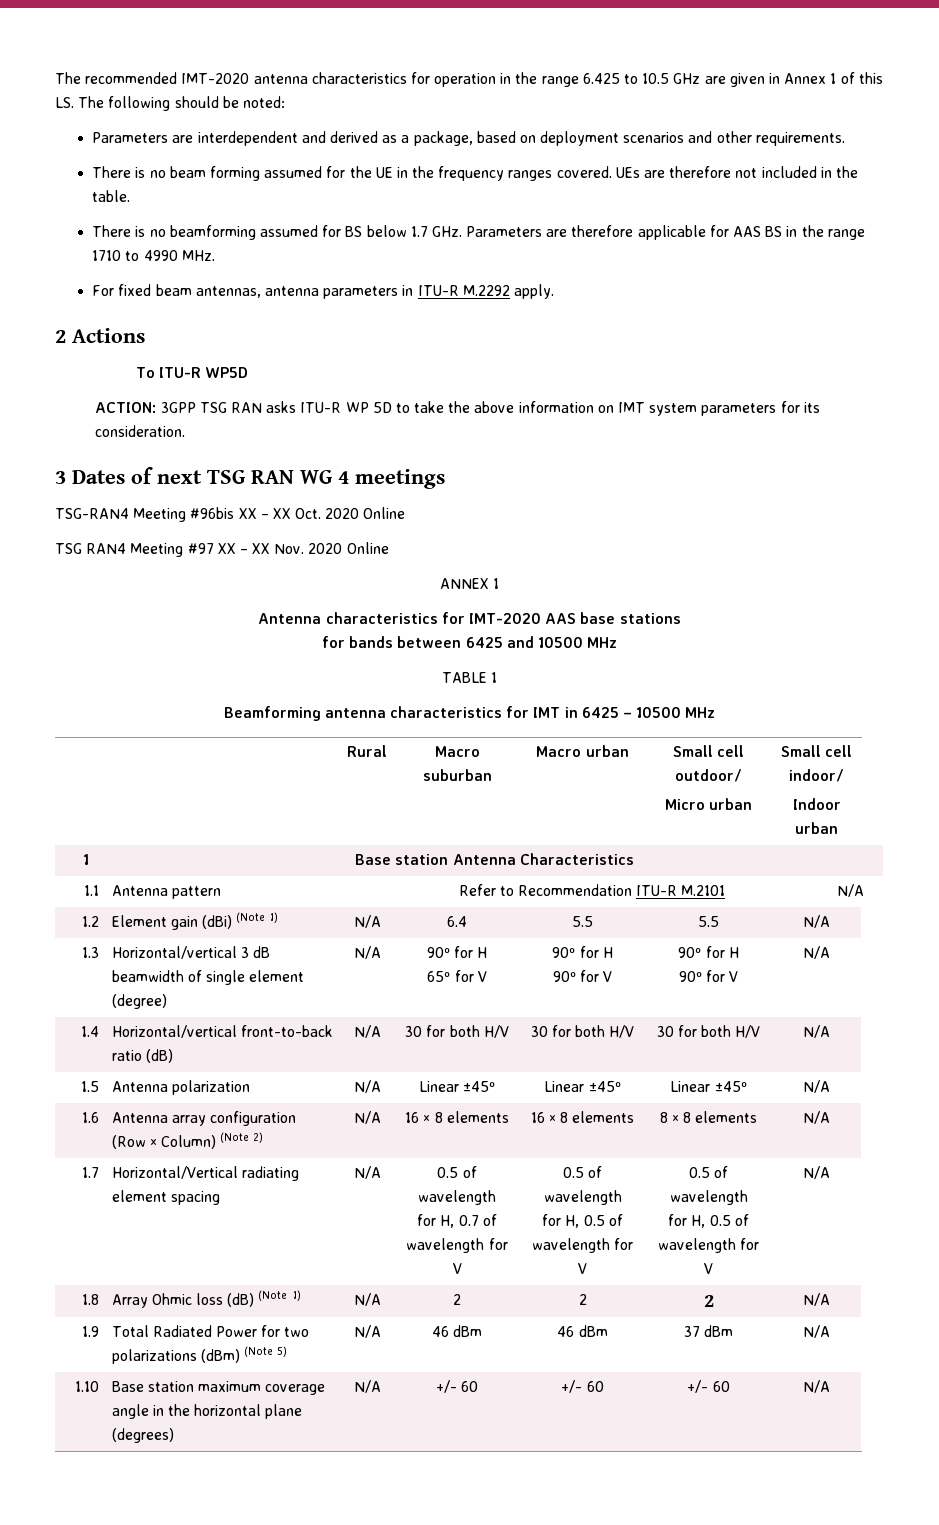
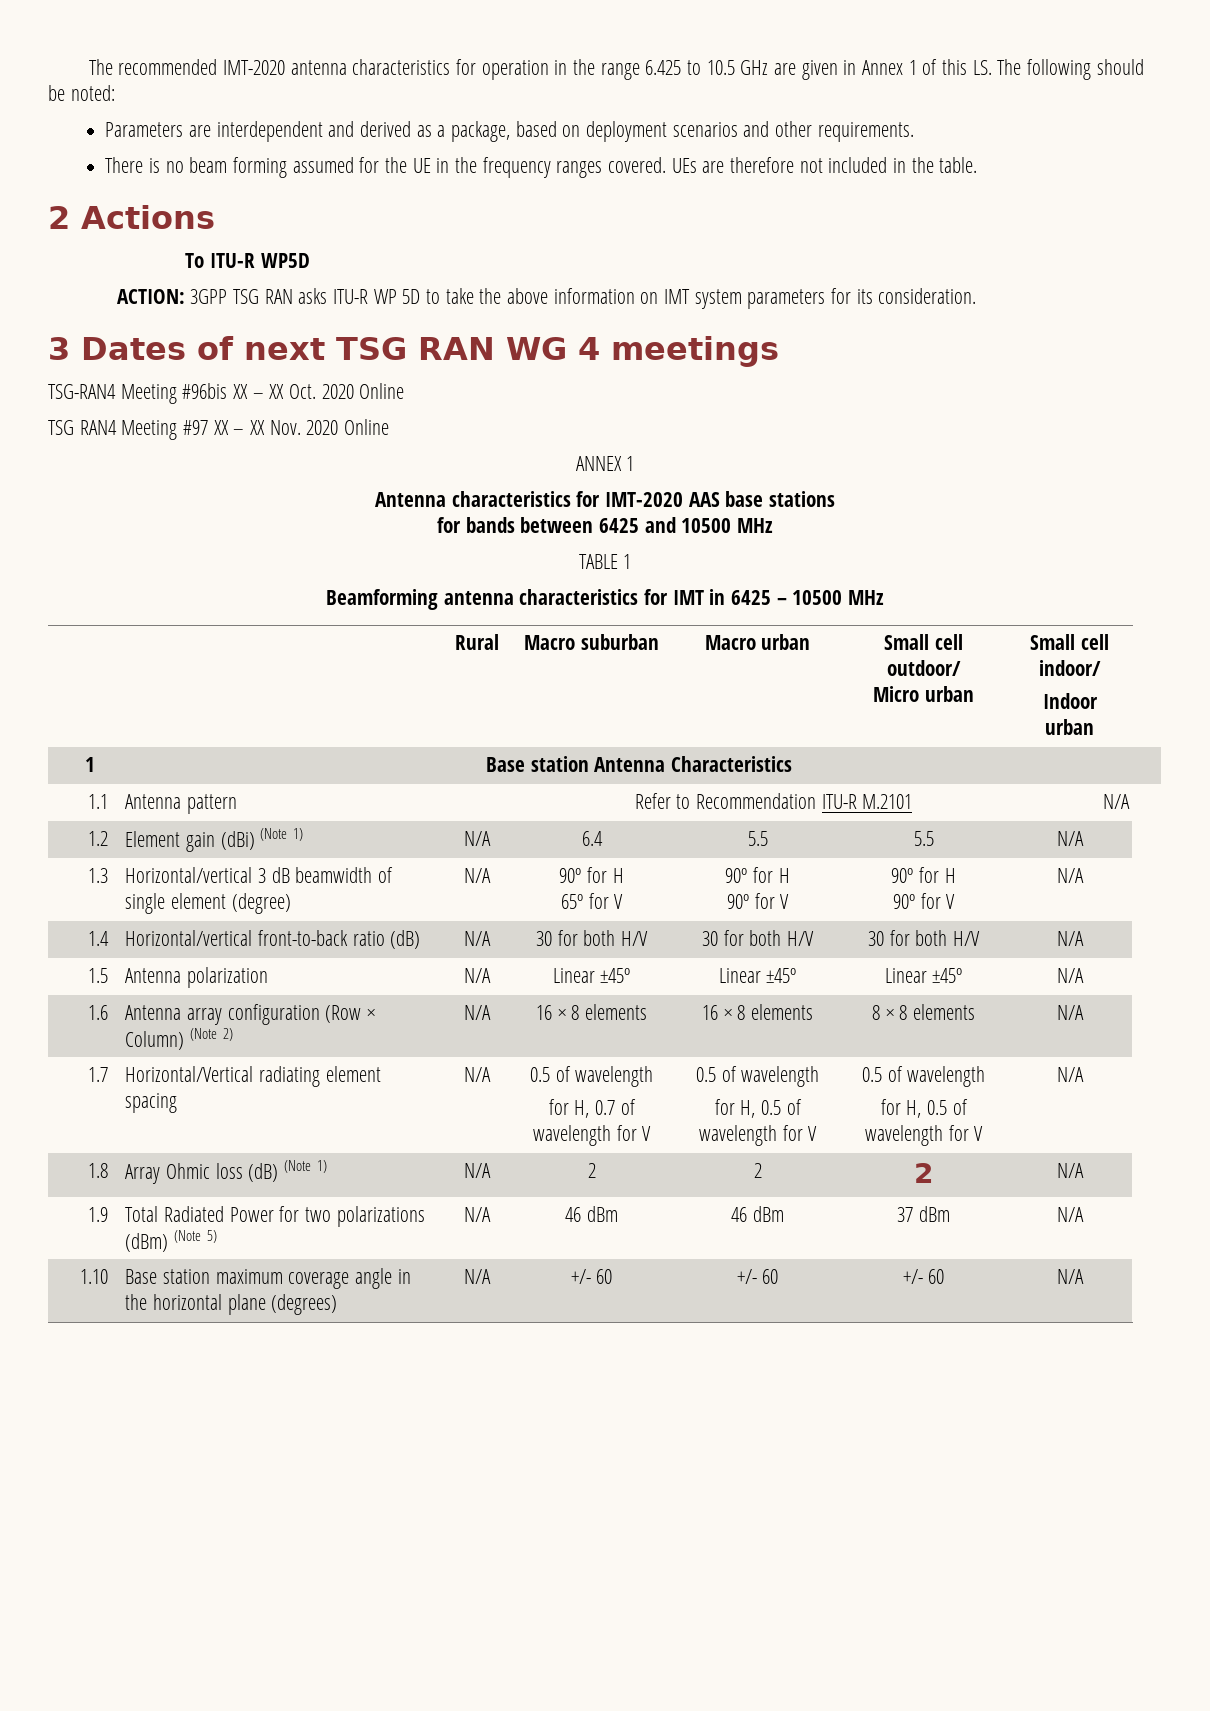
- There is no beamforming assumed for BS below 1.7 GHz. Parameters are therefore applicable for AAS BS in the range 1710 to 4990 MHz.
- For fixed beam antennas, antenna parameters in ITU-R M.2292 apply.

